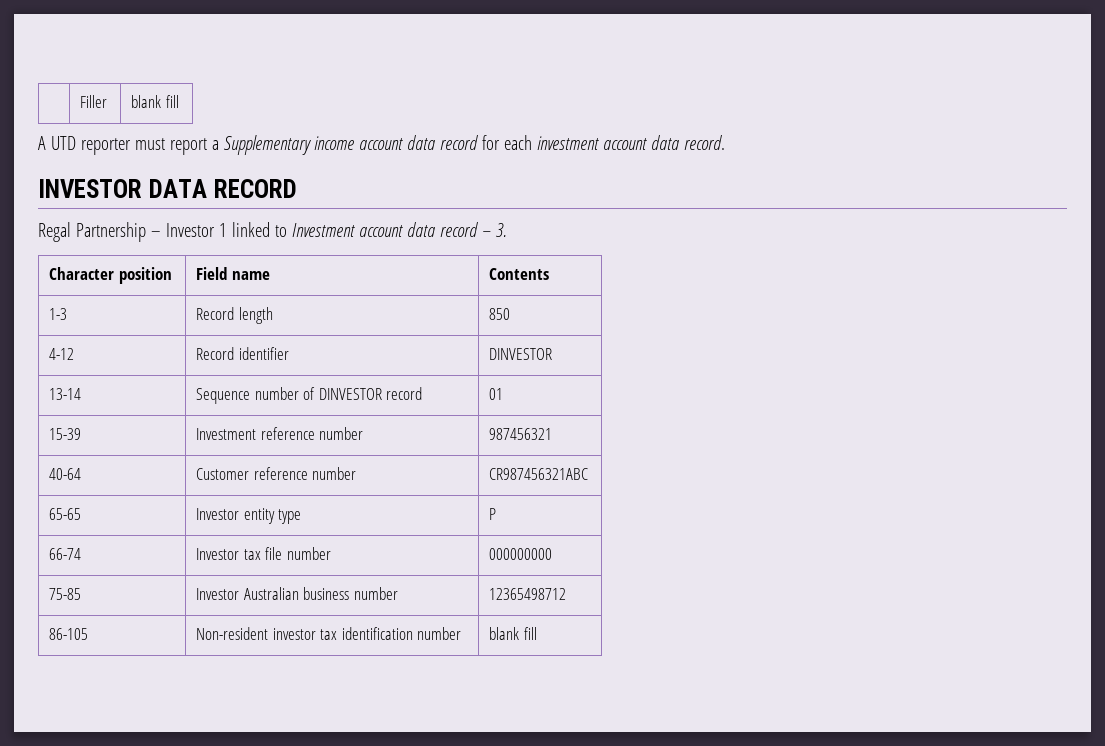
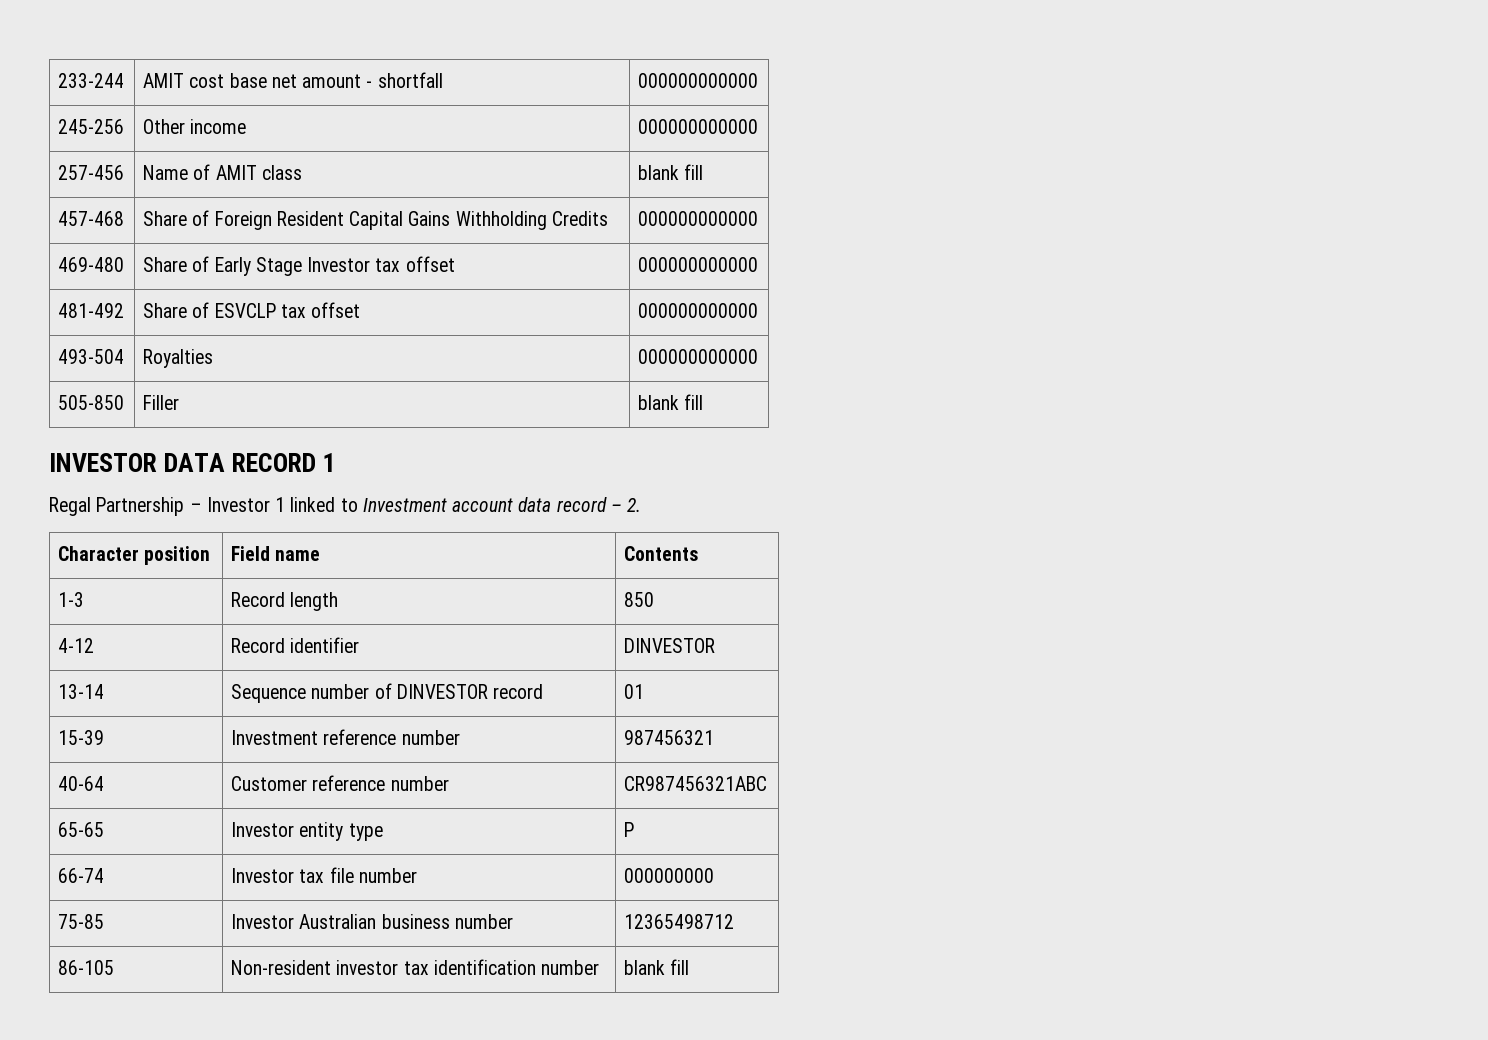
- | Filler | blank fill
- A UTD reporter must report a Supplementary income account data record for each investment account data record.
+ 233-244 | AMIT cost base net amount - shortfall | 000000000000
+ 245-256 | Other income | 000000000000
+ 257-456 | Name of AMIT class | blank fill
+ 457-468 | Share of Foreign Resident Capital Gains Withholding Credits | 000000000000
+ 469-480 | Share of Early Stage Investor tax offset | 000000000000
+ 481-492 | Share of ESVCLP tax offset | 000000000000
+ 493-504 | Royalties | 000000000000
+ 505-850 | Filler | blank fill
- INVESTOR DATA RECORD
+ INVESTOR DATA RECORD 1
- Regal Partnership – Investor 1 linked to Investment account data record – 3.
+ Regal Partnership – Investor 1 linked to Investment account data record – 2.

